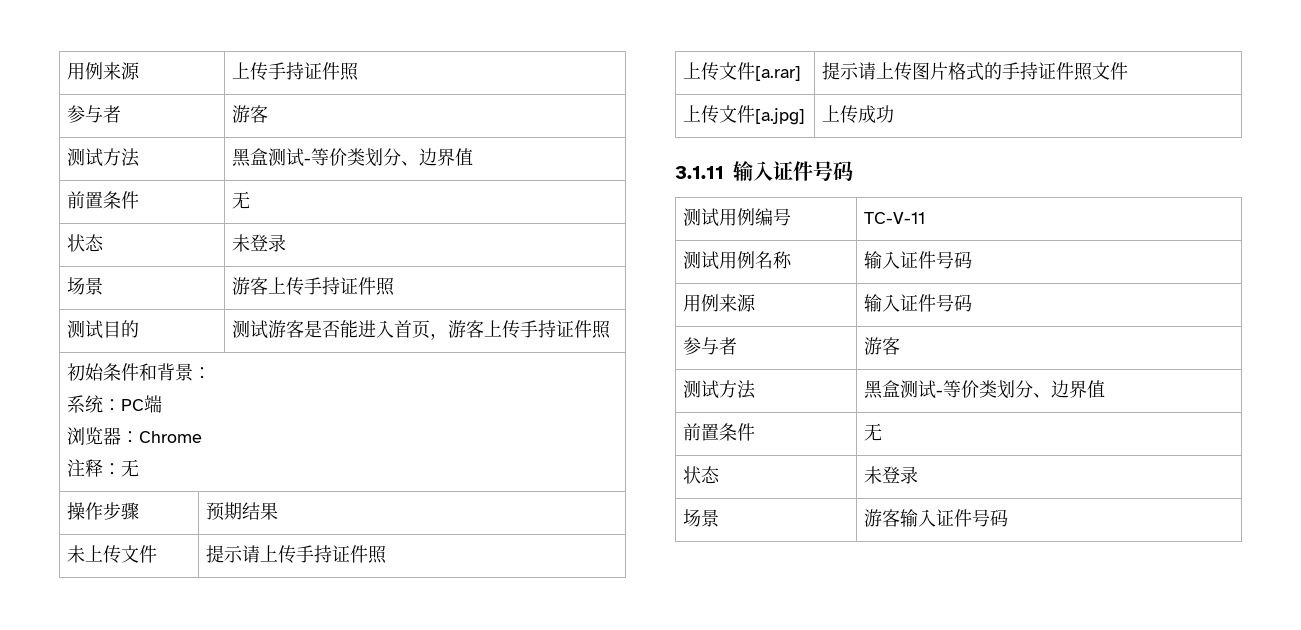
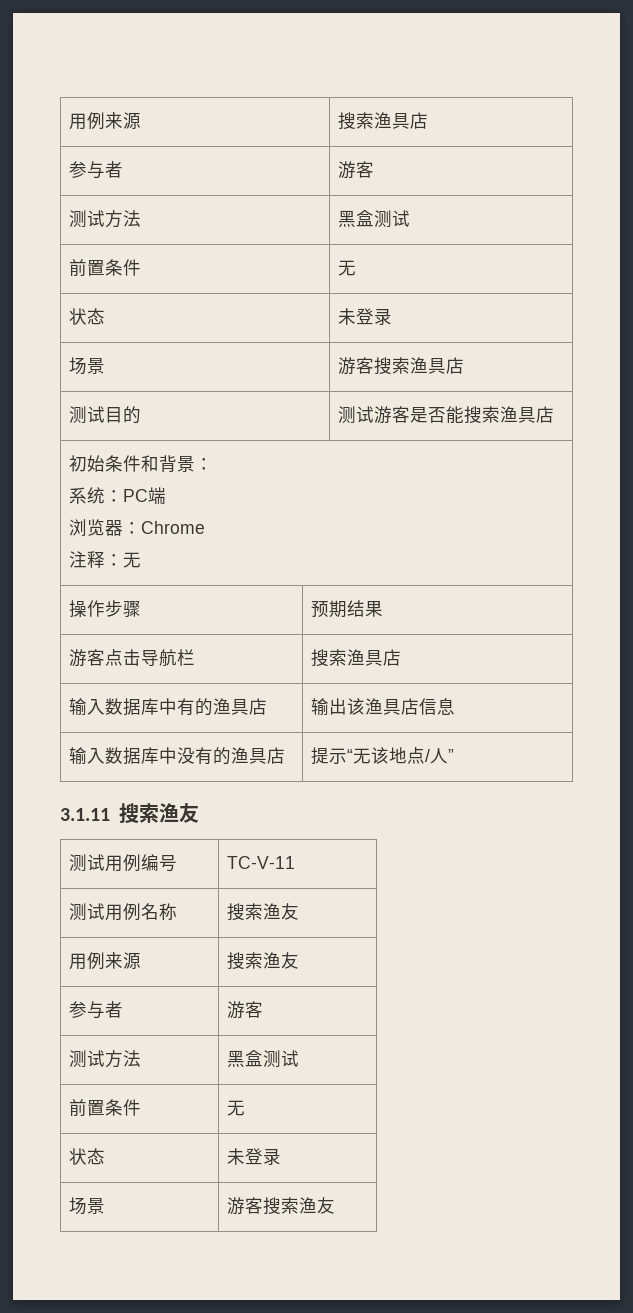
- 用例来源 | 上传手持证件照
+ 用例来源 | 搜索渔具店
  参与者 | 游客
- 测试方法 | 黑盒测试-等价类划分、边界值
+ 测试方法 | 黑盒测试
  前置条件 | 无
  状态 | 未登录
- 场景 | 游客上传手持证件照
+ 场景 | 游客搜索渔具店
- 测试目的 | 测试游客是否能进入首页，游客上传手持证件照
+ 测试目的 | 测试游客是否能搜索渔具店
- 未上传文件 | 提示请上传手持证件照
- 上传文件[a.rar] | 提示请上传图片格式的手持证件照文件
- 上传文件[a.jpg] | 上传成功
- 3.1.11输入证件号码
+ 游客点击导航栏 | 搜索渔具店
+ 输入数据库中有的渔具店 | 输出该渔具店信息
+ 输入数据库中没有的渔具店 | 提示“无该地点/人”
+ 3.1.11搜索渔友
- 测试用例名称 | 输入证件号码
- 用例来源 | 输入证件号码
+ 测试用例名称 | 搜索渔友
+ 用例来源 | 搜索渔友
  参与者 | 游客
- 测试方法 | 黑盒测试-等价类划分、边界值
+ 测试方法 | 黑盒测试
  前置条件 | 无
  状态 | 未登录
- 场景 | 游客输入证件号码
+ 场景 | 游客搜索渔友

